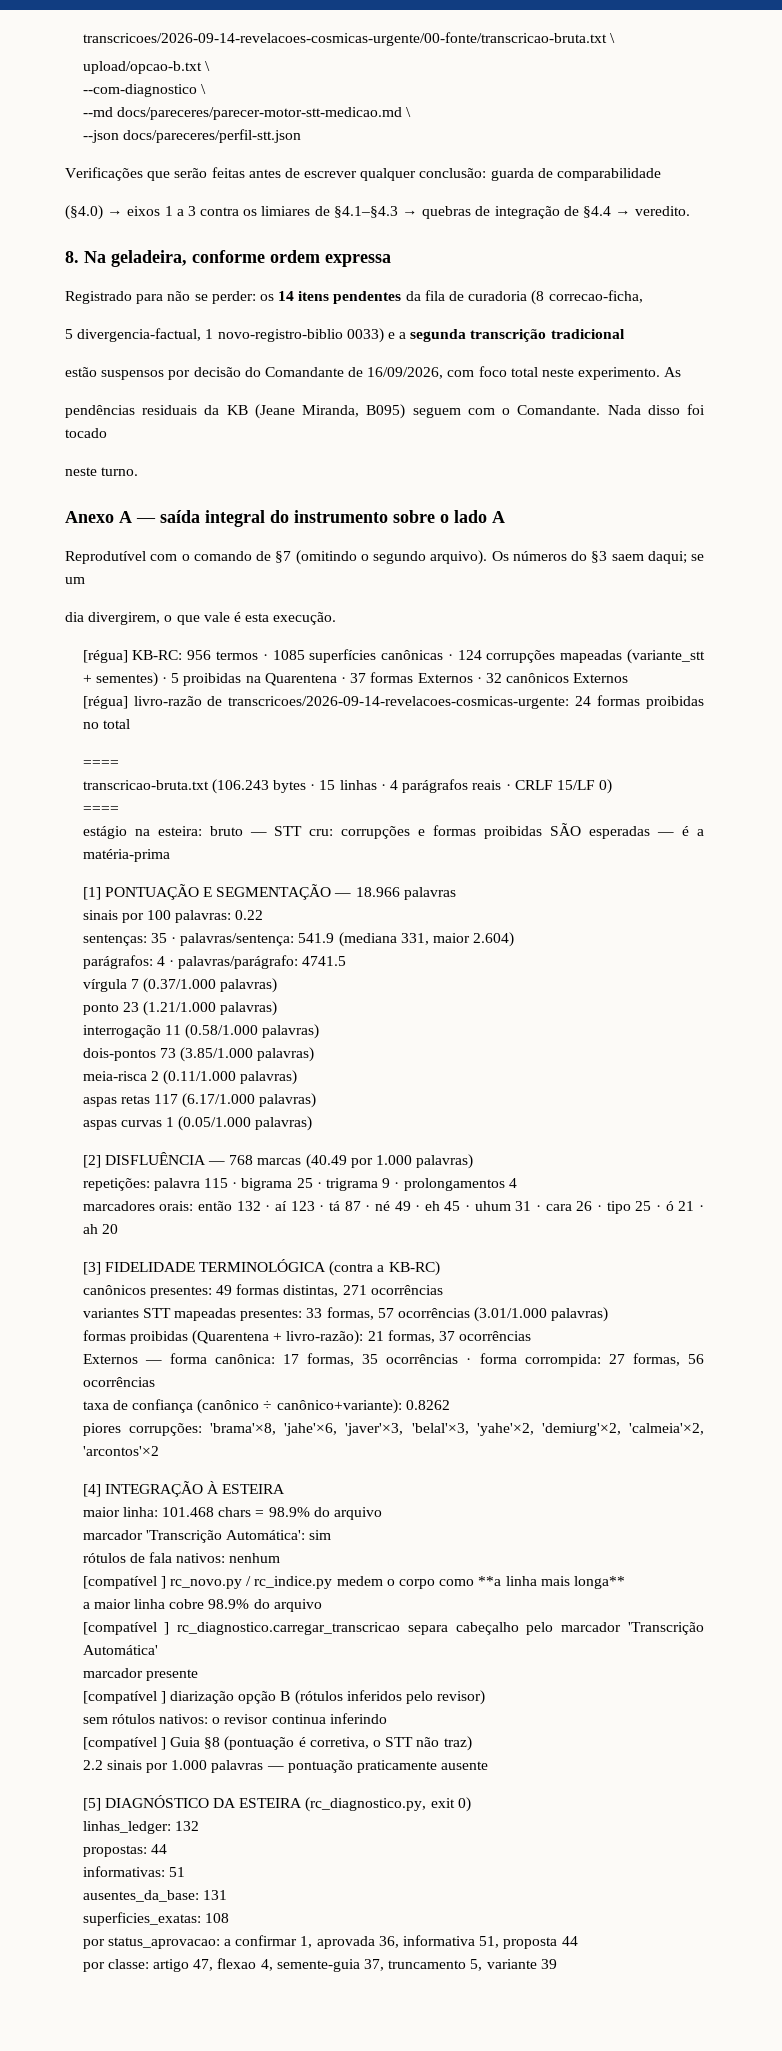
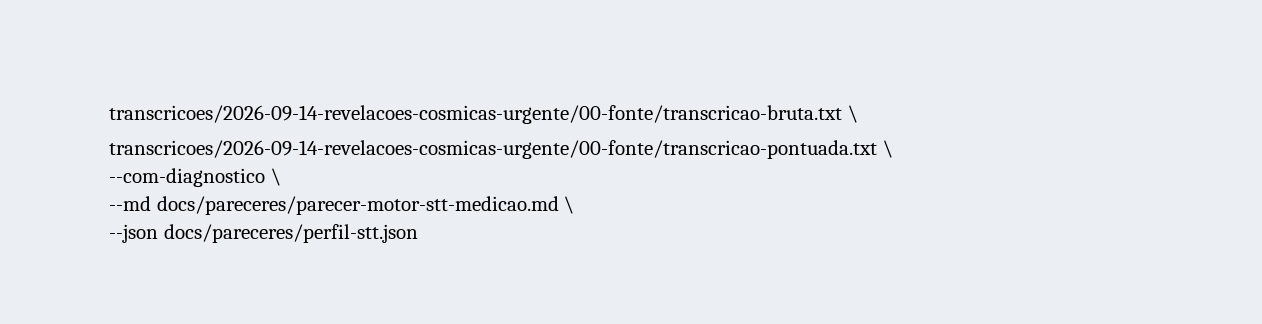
- upload/opcao-b.txt \
+ transcricoes/2026-09-14-revelacoes-cosmicas-urgente/00-fonte/transcricao-pontuada.txt \
- Verificações que serão feitas antes de escrever qualquer conclusão: guarda de comparabilidade
- (§4.0) → eixos 1 a 3 contra os limiares de §4.1–§4.3 → quebras de integração de §4.4 → veredito.
- 8. Na geladeira, conforme ordem expressa
- Registrado para não se perder: os 14 itens pendentes da fila de curadoria (8 correcao-ficha,
- 5 divergencia-factual, 1 novo-registro-biblio 0033) e a segunda transcrição tradicional
- estão suspensos por decisão do Comandante de 16/09/2026, com foco total neste experimento. As
- pendências residuais da KB (Jeane Miranda, B095) seguem com o Comandante. Nada disso foi tocado
- neste turno.
- Anexo A — saída integral do instrumento sobre o lado A
- Reprodutível com o comando de §7 (omitindo o segundo arquivo). Os números do §3 saem daqui; se um
- dia divergirem, o que vale é esta execução.
- [régua] KB-RC: 956 termos · 1085 superfícies canônicas · 124 corrupções mapeadas (variante_stt + sementes) · 5 proibidas na Quarentena · 37 formas Externos · 32 canônicos Externos
- [régua] livro-razão de transcricoes/2026-09-14-revelacoes-cosmicas-urgente: 24 formas proibidas no total
- ====
- transcricao-bruta.txt (106.243 bytes · 15 linhas · 4 parágrafos reais · CRLF 15/LF 0)
- ====
- estágio na esteira: bruto — STT cru: corrupções e formas proibidas SÃO esperadas — é a matéria-prima
- [1] PONTUAÇÃO E SEGMENTAÇÃO — 18.966 palavras
- sinais por 100 palavras: 0.22
- sentenças: 35 · palavras/sentença: 541.9 (mediana 331, maior 2.604)
- parágrafos: 4 · palavras/parágrafo: 4741.5
- vírgula 7 (0.37/1.000 palavras)
- ponto 23 (1.21/1.000 palavras)
- interrogação 11 (0.58/1.000 palavras)
- dois-pontos 73 (3.85/1.000 palavras)
- meia-risca 2 (0.11/1.000 palavras)
- aspas retas 117 (6.17/1.000 palavras)
- aspas curvas 1 (0.05/1.000 palavras)
- [2] DISFLUÊNCIA — 768 marcas (40.49 por 1.000 palavras)
- repetições: palavra 115 · bigrama 25 · trigrama 9 · prolongamentos 4
- marcadores orais: então 132 · aí 123 · tá 87 · né 49 · eh 45 · uhum 31 · cara 26 · tipo 25 · ó 21 · ah 20
- [3] FIDELIDADE TERMINOLÓGICA (contra a KB-RC)
- canônicos presentes: 49 formas distintas, 271 ocorrências
- variantes STT mapeadas presentes: 33 formas, 57 ocorrências (3.01/1.000 palavras)
- formas proibidas (Quarentena + livro-razão): 21 formas, 37 ocorrências
- Externos — forma canônica: 17 formas, 35 ocorrências · forma corrompida: 27 formas, 56 ocorrências
- taxa de confiança (canônico ÷ canônico+variante): 0.8262
- piores corrupções: 'brama'×8, 'jahe'×6, 'javer'×3, 'belal'×3, 'yahe'×2, 'demiurg'×2, 'calmeia'×2, 'arcontos'×2
- [4] INTEGRAÇÃO À ESTEIRA
- maior linha: 101.468 chars = 98.9% do arquivo
- marcador 'Transcrição Automática': sim
- rótulos de fala nativos: nenhum
- [compatível ] rc_novo.py / rc_indice.py medem o corpo como **a linha mais longa**
- a maior linha cobre 98.9% do arquivo
- [compatível ] rc_diagnostico.carregar_transcricao separa cabeçalho pelo marcador 'Transcrição Automática'
- marcador presente
- [compatível ] diarização opção B (rótulos inferidos pelo revisor)
- sem rótulos nativos: o revisor continua inferindo
- [compatível ] Guia §8 (pontuação é corretiva, o STT não traz)
- 2.2 sinais por 1.000 palavras — pontuação praticamente ausente
- [5] DIAGNÓSTICO DA ESTEIRA (rc_diagnostico.py, exit 0)
- linhas_ledger: 132
- propostas: 44
- informativas: 51
- ausentes_da_base: 131
- superficies_exatas: 108
- por status_aprovacao: a confirmar 1, aprovada 36, informativa 51, proposta 44
- por classe: artigo 47, flexao 4, semente-guia 37, truncamento 5, variante 39

